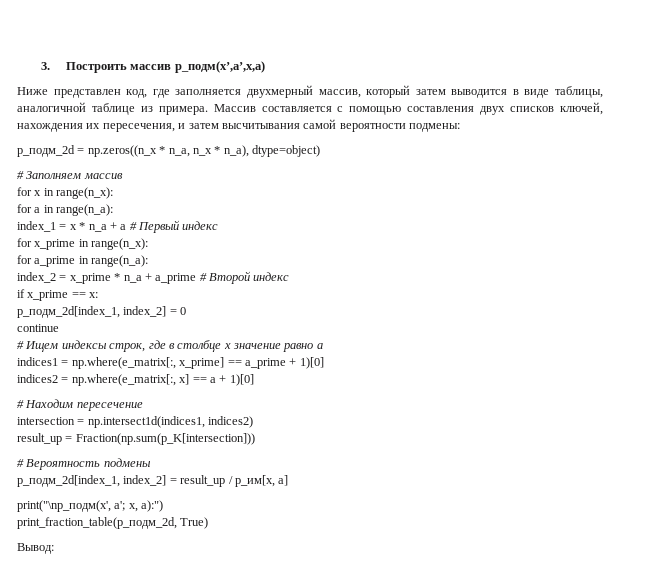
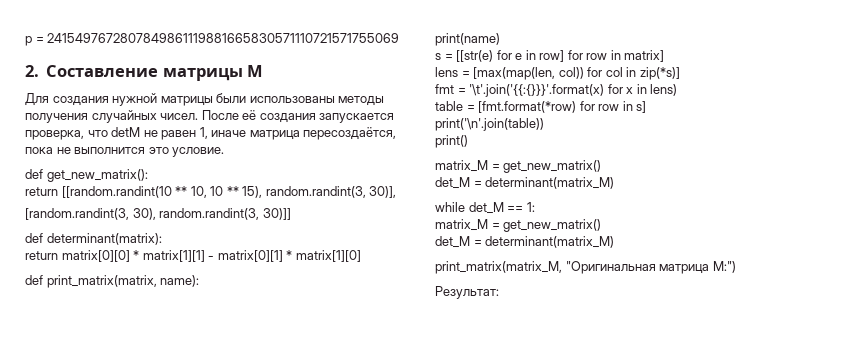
- 3. Построить массив p_подм(x’,a’,x,a)
- Ниже представлен код, где заполняется двухмерный массив, который затем выводится в виде таблицы, аналогичной таблице из примера. Массив составляется с помощью составления двух списков ключей, нахождения их пересечения, и затем высчитывания самой вероятности подмены:
- p_подм_2d = np.zeros((n_x * n_a, n_x * n_a), dtype=object)
- # Заполняем массив
- for x in range(n_x):
- for a in range(n_a):
- index_1 = x * n_a + a # Первый индекс
- for x_prime in range(n_x):
- for a_prime in range(n_a):
- index_2 = x_prime * n_a + a_prime # Второй индекс
- if x_prime == x:
- p_подм_2d[index_1, index_2] = 0
- continue
- # Ищем индексы строк, где в столбце x значение равно a
- indices1 = np.where(e_matrix[:, x_prime] == a_prime + 1)[0]
- indices2 = np.where(e_matrix[:, x] == a + 1)[0]
- # Находим пересечение
- intersection = np.intersect1d(indices1, indices2)
- result_up = Fraction(np.sum(p_K[intersection]))
- # Вероятность подмены
- p_подм_2d[index_1, index_2] = result_up / p_им[x, a]
- print("\np_подм(x', a'; x, a):")
- print_fraction_table(p_подм_2d, True)
- Вывод:
+ p = 2415497672807849861119881665830571110721571755069
+ 2. Составление матрицы M
+ Для создания нужной матрицы были использованы методы получения случайных чисел. После её создания запускается проверка, что detM не равен 1, иначе матрица пересоздаётся, пока не выполнится это условие.
+ def get_new_matrix():
+ return [[random.randint(10 ** 10, 10 ** 15), random.randint(3, 30)],
+ [random.randint(3, 30), random.randint(3, 30)]]
+ def determinant(matrix):
+ return matrix[0][0] * matrix[1][1] - matrix[0][1] * matrix[1][0]
+ def print_matrix(matrix, name):
+ print(name)
+ s = [[str(e) for e in row] for row in matrix]
+ lens = [max(map(len, col)) for col in zip(*s)]
+ fmt = '\t'.join('{{:{}}}'.format(x) for x in lens)
+ table = [fmt.format(*row) for row in s]
+ print('\n'.join(table))
+ print()
+ matrix_M = get_new_matrix()
+ det_M = determinant(matrix_M)
+ while det_M == 1:
+ matrix_M = get_new_matrix()
+ det_M = determinant(matrix_M)
+ print_matrix(matrix_M, "Оригинальная матрица M:")
+ Результат:

